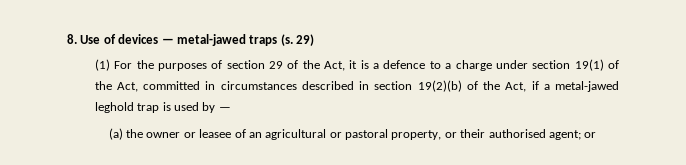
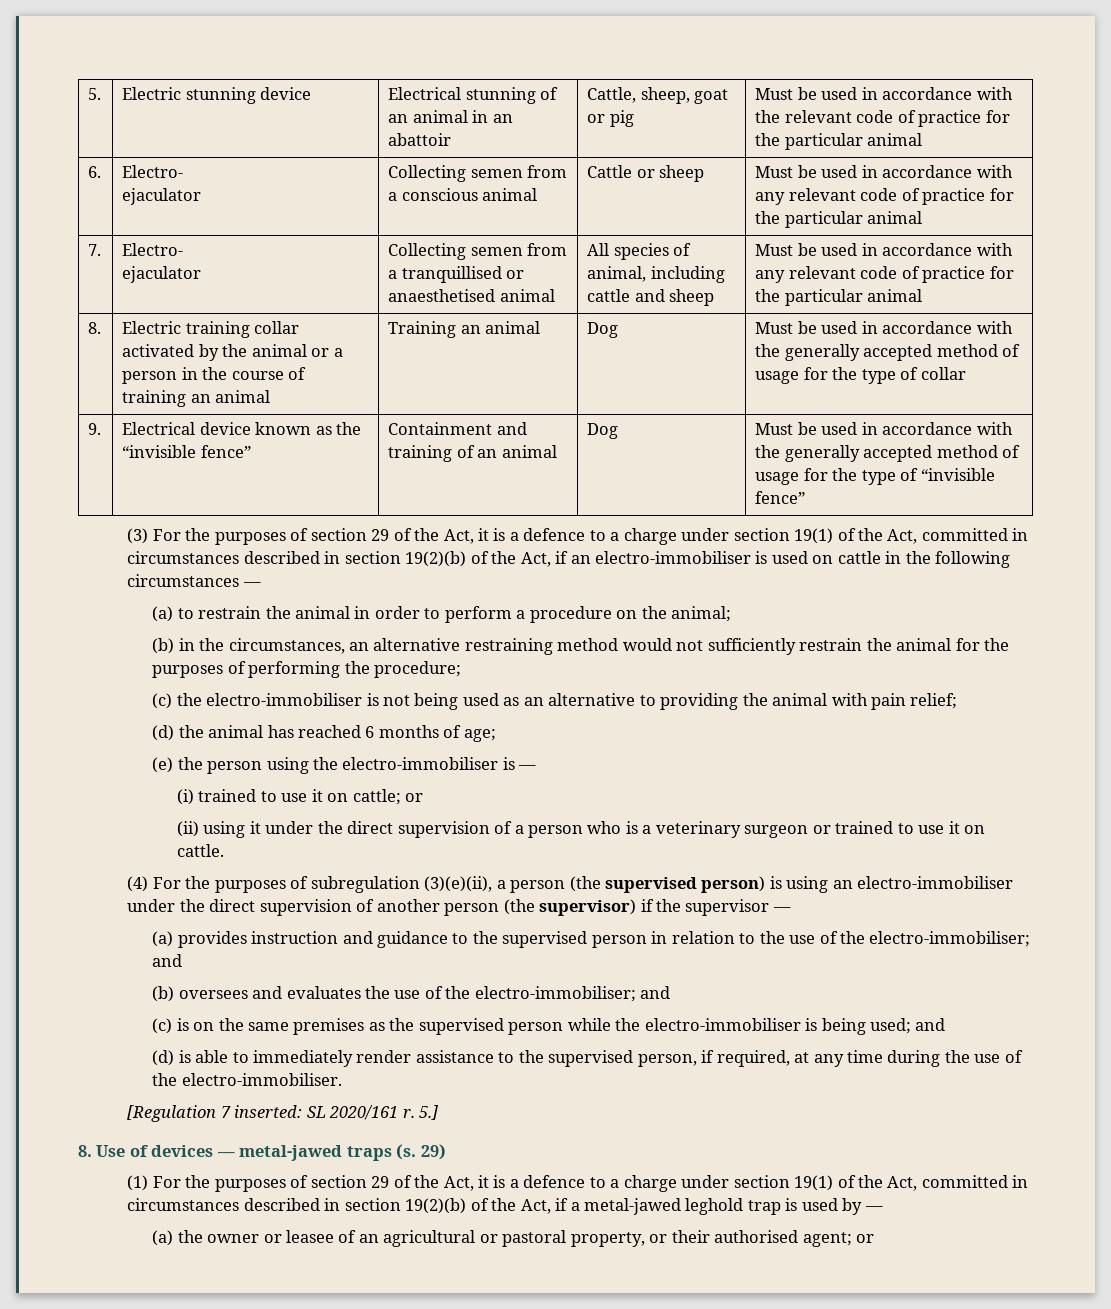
+ 5. | Electric stunning device | Electrical stunning of an animal in an abattoir | Cattle, sheep, goat or pig | Must be used in accordance with the relevant code of practice for the particular animal
+ 6. | Electro-
+ ejaculator | Collecting semen from a conscious animal | Cattle or sheep | Must be used in accordance with any relevant code of practice for the particular animal
+ 7. | Electro-
+ ejaculator | Collecting semen from a tranquillised or anaesthetised animal | All species of animal, including cattle and sheep | Must be used in accordance with any relevant code of practice for the particular animal
+ 8. | Electric training collar activated by the animal or a person in the course of training an animal | Training an animal | Dog | Must be used in accordance with the generally accepted method of usage for the type of collar
+ 9. | Electrical device known as the “invisible fence” | Containment and training of an animal | Dog | Must be used in accordance with the generally accepted method of usage for the type of “invisible fence”
+ (3) For the purposes of section 29 of the Act, it is a defence to a charge under section 19(1) of the Act, committed in circumstances described in section 19(2)(b) of the Act, if an electro-immobiliser is used on cattle in the following circumstances —
+ (a) to restrain the animal in order to perform a procedure on the animal;
+ (b) in the circumstances, an alternative restraining method would not sufficiently restrain the animal for the purposes of performing the procedure;
+ (c) the electro-immobiliser is not being used as an alternative to providing the animal with pain relief;
+ (d) the animal has reached 6 months of age;
+ (e) the person using the electro-immobiliser is —
+ (i) trained to use it on cattle; or
+ (ii) using it under the direct supervision of a person who is a veterinary surgeon or trained to use it on cattle.
+ (4) For the purposes of subregulation (3)(e)(ii), a person (the supervised person) is using an electro-immobiliser under the direct supervision of another person (the supervisor) if the supervisor —
+ (a) provides instruction and guidance to the supervised person in relation to the use of the electro-immobiliser; and
+ (b) oversees and evaluates the use of the electro-immobiliser; and
+ (c) is on the same premises as the supervised person while the electro-immobiliser is being used; and
+ (d) is able to immediately render assistance to the supervised person, if required, at any time during the use of the electro-immobiliser.
+ [Regulation 7 inserted: SL 2020/161 r. 5.]

